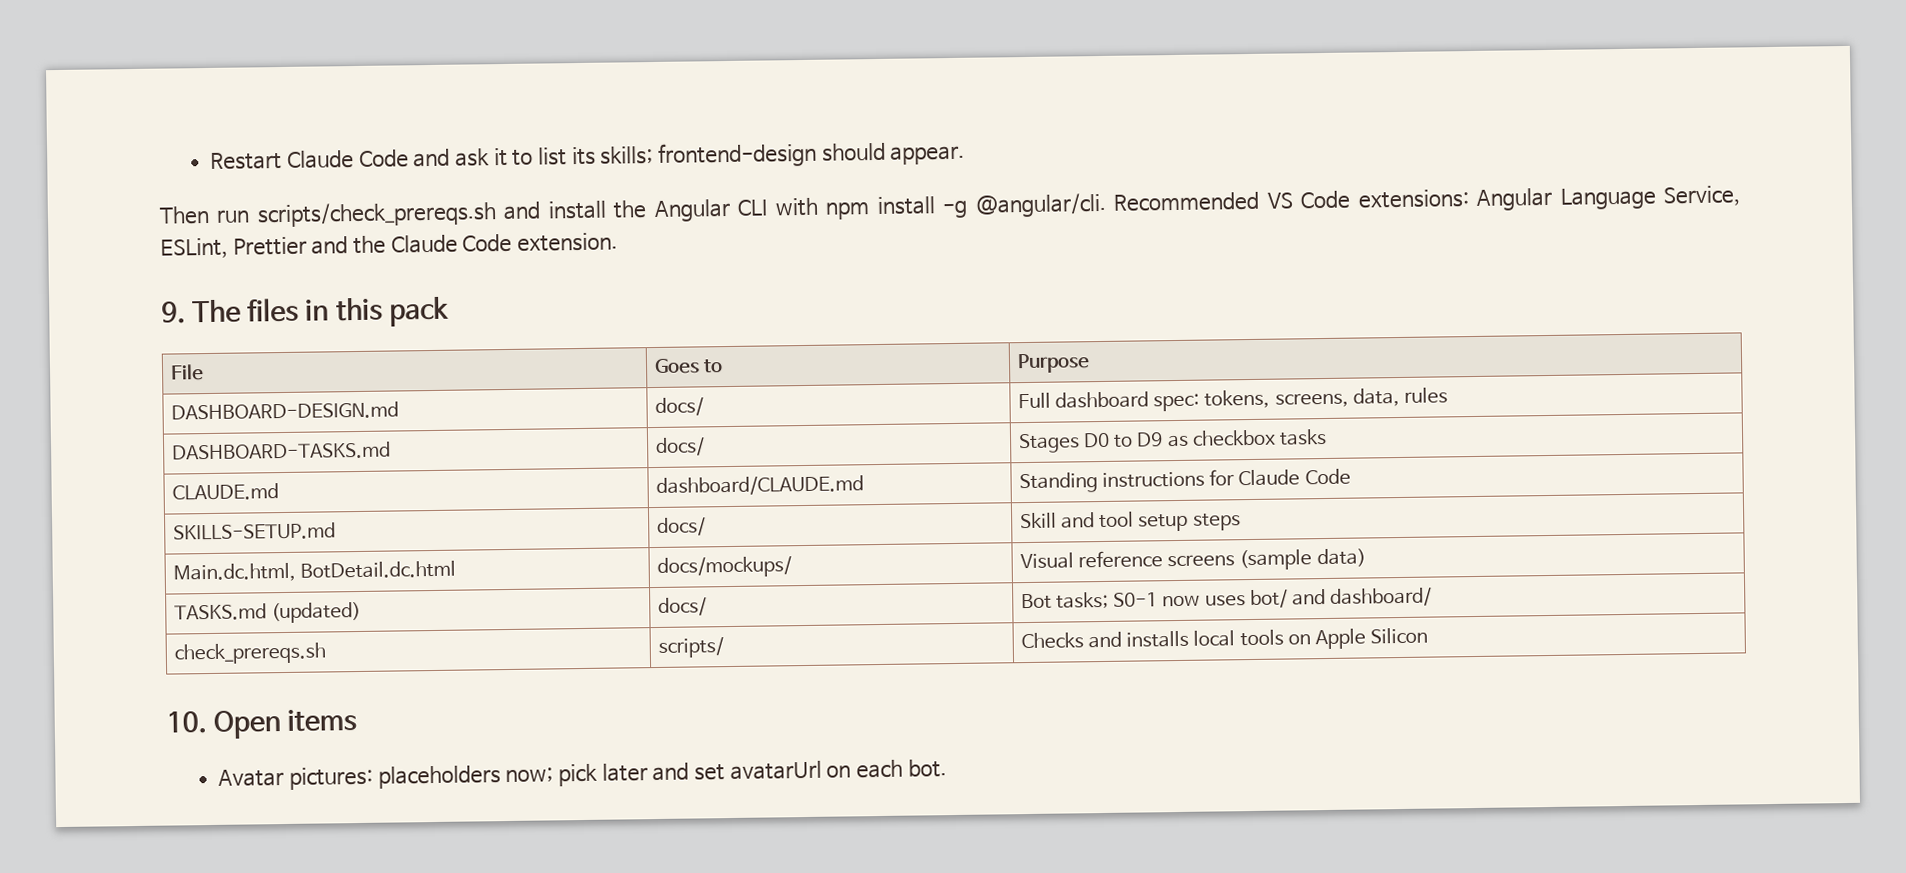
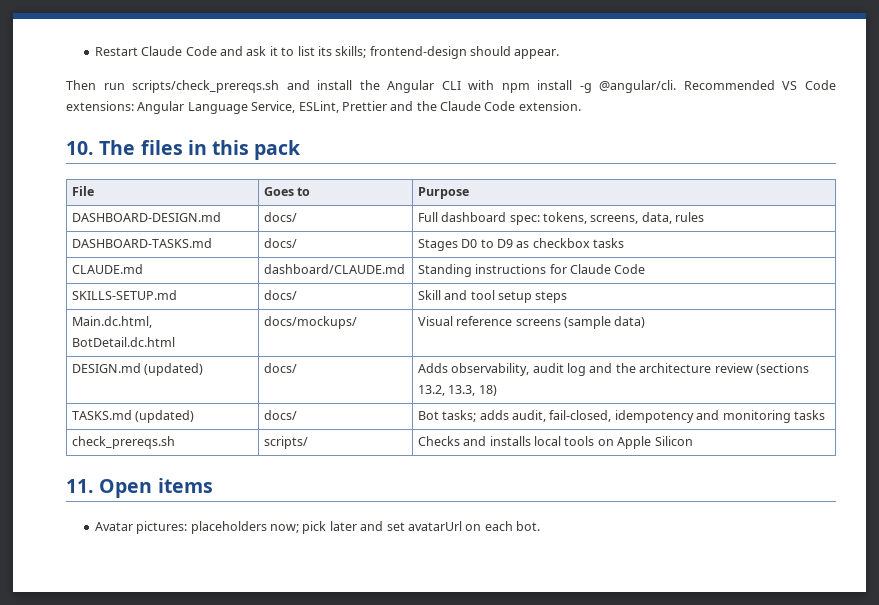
- 9. The files in this pack
+ 10. The files in this pack
+ DESIGN.md (updated) | docs/ | Adds observability, audit log and the architecture review (sections 13.2, 13.3, 18)
- TASKS.md (updated) | docs/ | Bot tasks; S0-1 now uses bot/ and dashboard/
+ TASKS.md (updated) | docs/ | Bot tasks; adds audit, fail-closed, idempotency and monitoring tasks
- 10. Open items
+ 11. Open items

